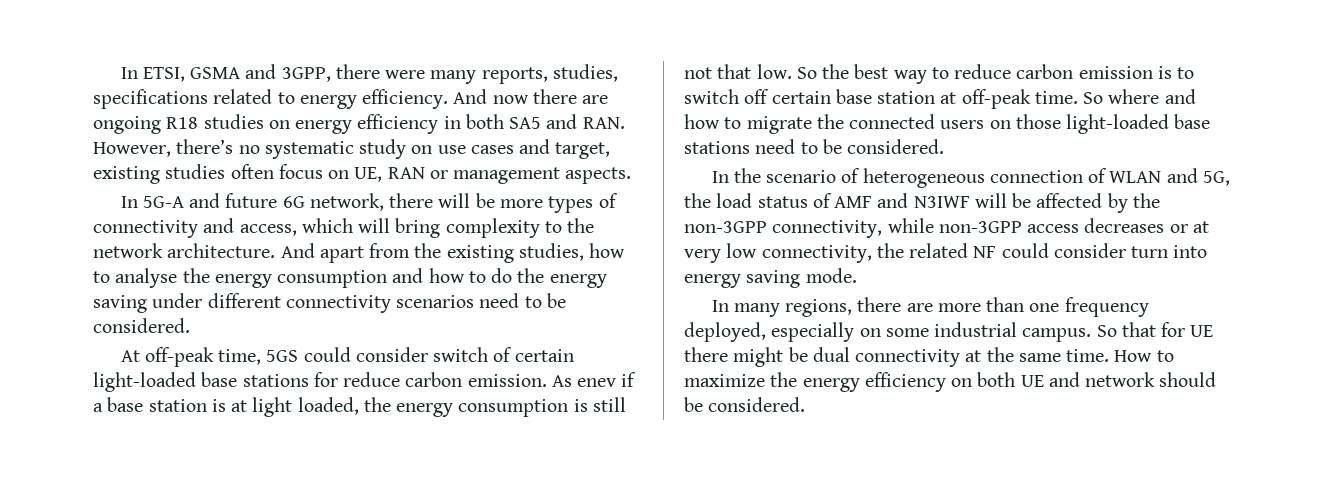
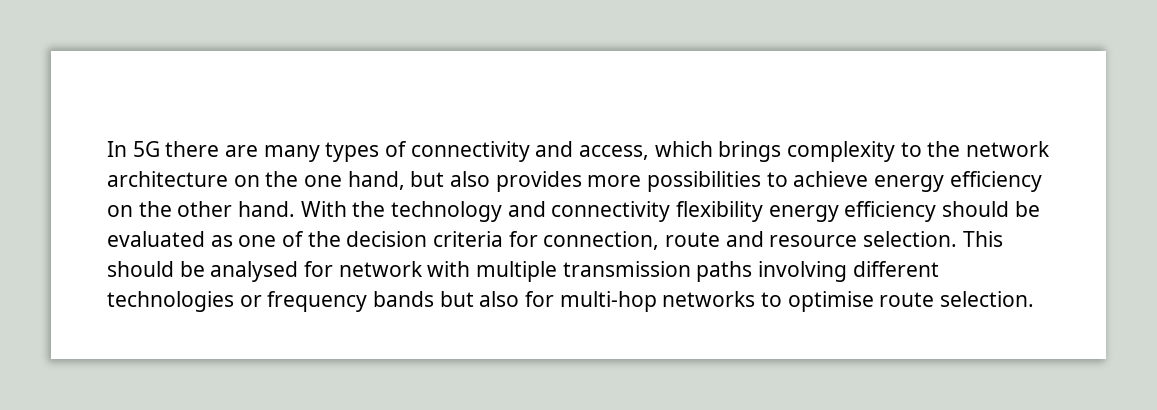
- In ETSI, GSMA and 3GPP, there were many reports, studies, specifications related to energy efficiency. And now there are ongoing R18 studies on energy efficiency in both SA5 and RAN. However, there’s no systematic study on use cases and target, existing studies often focus on UE, RAN or management aspects.
- In 5G-A and future 6G network, there will be more types of connectivity and access, which will bring complexity to the network architecture. And apart from the existing studies, how to analyse the energy consumption and how to do the energy saving under different connectivity scenarios need to be considered.
- At off-peak time, 5GS could consider switch of certain light-loaded base stations for reduce carbon emission. As enev if a base station is at light loaded, the energy consumption is still not that low. So the best way to reduce carbon emission is to switch off certain base station at off-peak time. So where and how to migrate the connected users on those light-loaded base stations need to be considered.
- In the scenario of heterogeneous connection of WLAN and 5G, the load status of AMF and N3IWF will be affected by the non-3GPP connectivity, while non-3GPP access decreases or at very low connectivity, the related NF could consider turn into energy saving mode.
- In many regions, there are more than one frequency deployed, especially on some industrial campus. So that for UE there might be dual connectivity at the same time. How to maximize the energy efficiency on both UE and network should be considered.
+ In 5G there are many types of connectivity and access, which brings complexity to the network architecture on the one hand, but also provides more possibilities to achieve energy efficiency on the other hand. With the technology and connectivity flexibility energy efficiency should be evaluated as one of the decision criteria for connection, route and resource selection. This should be analysed for network with multiple transmission paths involving different technologies or frequency bands but also for multi-hop networks to optimise route selection.

